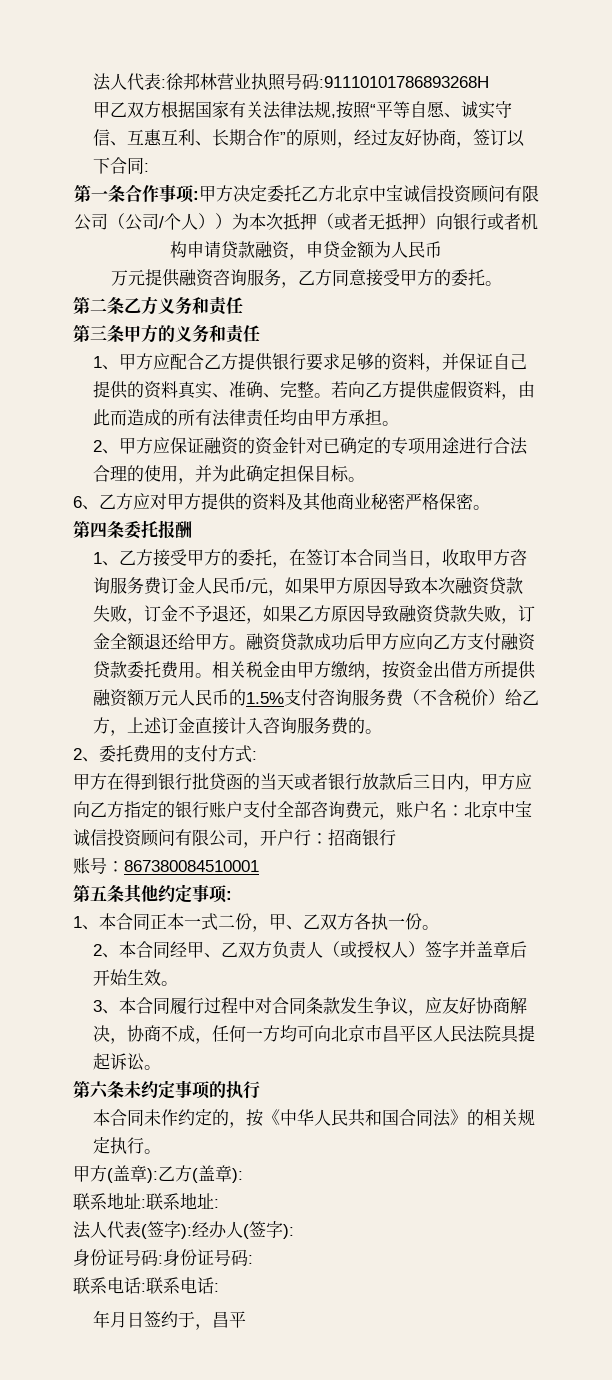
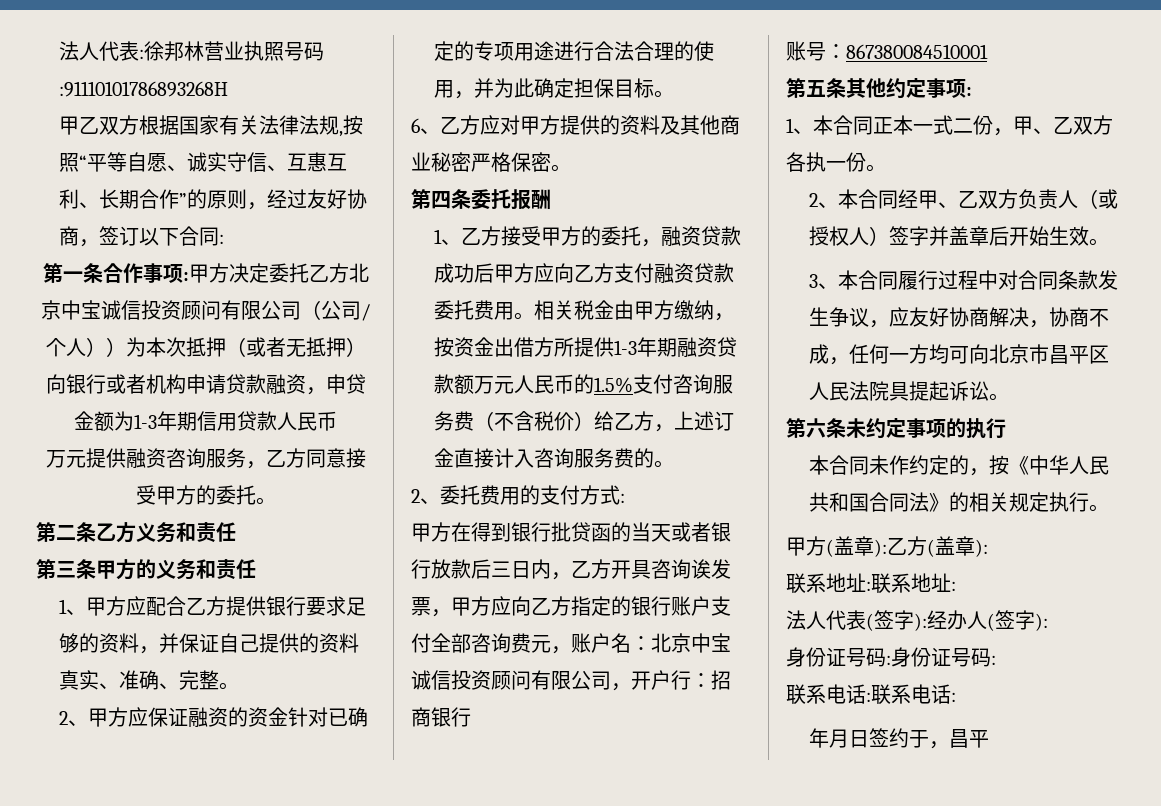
- 第一条合作事项:甲方决定委托乙方北京中宝诚信投资顾问有限公司（公司/个人））为本次抵押（或者无抵押）向银行或者机构申请贷款融资，申贷金额为人民币
+ 第一条合作事项:甲方决定委托乙方北京中宝诚信投资顾问有限公司（公司/个人））为本次抵押（或者无抵押）向银行或者机构申请贷款融资，申贷金额为1-3年期信用贷款人民币
- 若向乙方提供虚假资料，由此而造成的所有法律责任均由甲方承担。
- 1、乙方接受甲方的委托，在签订本合同当日，收取甲方咨询服务费订金人民币/元，如果甲方原因导致本次融资贷款失败，订金不予退还，如果乙方原因导致融资贷款失败，订金全额退还给甲方。融资贷款成功后甲方应向乙方支付融资贷款委托费用。
+ 1、乙方接受甲方的委托，融资贷款成功后甲方应向乙方支付融资贷款委托费用。
- 相关税金由甲方缴纳，按资金出借方所提供融资额万元人民币的1.5%支付咨询服务费（不含税价）给乙方，上述订金直接计入咨询服务费的。
+ 相关税金由甲方缴纳，按资金出借方所提供1-3年期融资贷款额万元人民币的1.5%支付咨询服务费（不含税价）给乙方，上述订金直接计入咨询服务费的。
- 甲方在得到银行批贷函的当天或者银行放款后三日内，甲方应向乙方指定的银行账户支付全部咨询费元，账户名：北京中宝诚信投资顾问有限公司，开户行：招商银行
+ 甲方在得到银行批贷函的当天或者银行放款后三日内，乙方开具咨询诶发票，甲方应向乙方指定的银行账户支付全部咨询费元，账户名：北京中宝诚信投资顾问有限公司，开户行：招商银行

